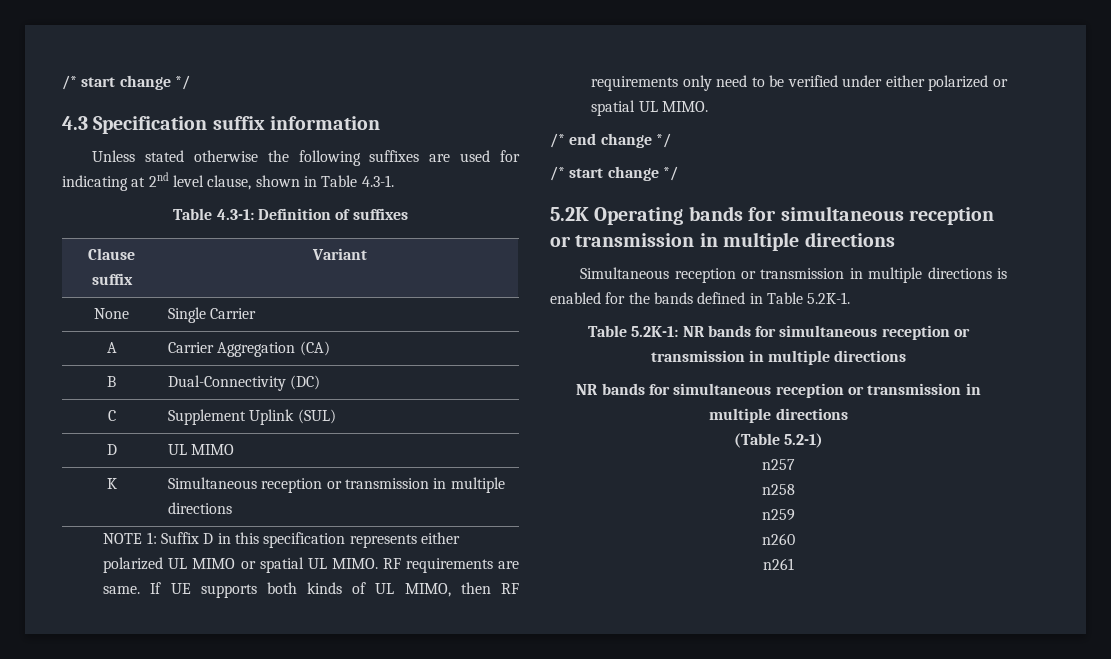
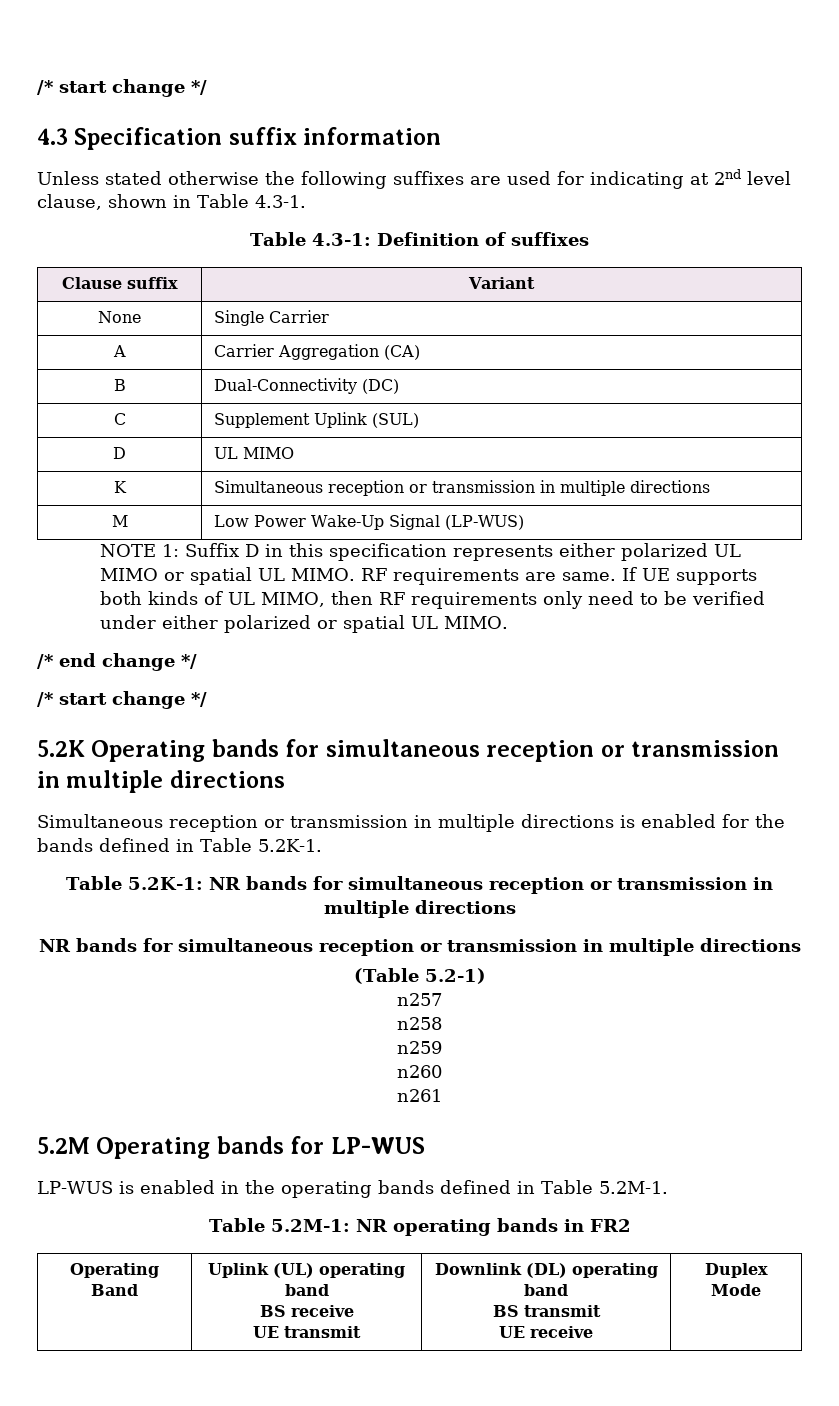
+ M | Low Power Wake-Up Signal (LP-WUS)
+ 5.2M Operating bands for LP-WUS
+ LP-WUS is enabled in the operating bands defined in Table 5.2M-1.
+ Table 5.2M-1: NR operating bands in FR2
+ Operating Band | Uplink (UL) operating band
+ BS receive
+ UE transmit | Downlink (DL) operating band
+ BS transmit
+ UE receive | Duplex Mode

